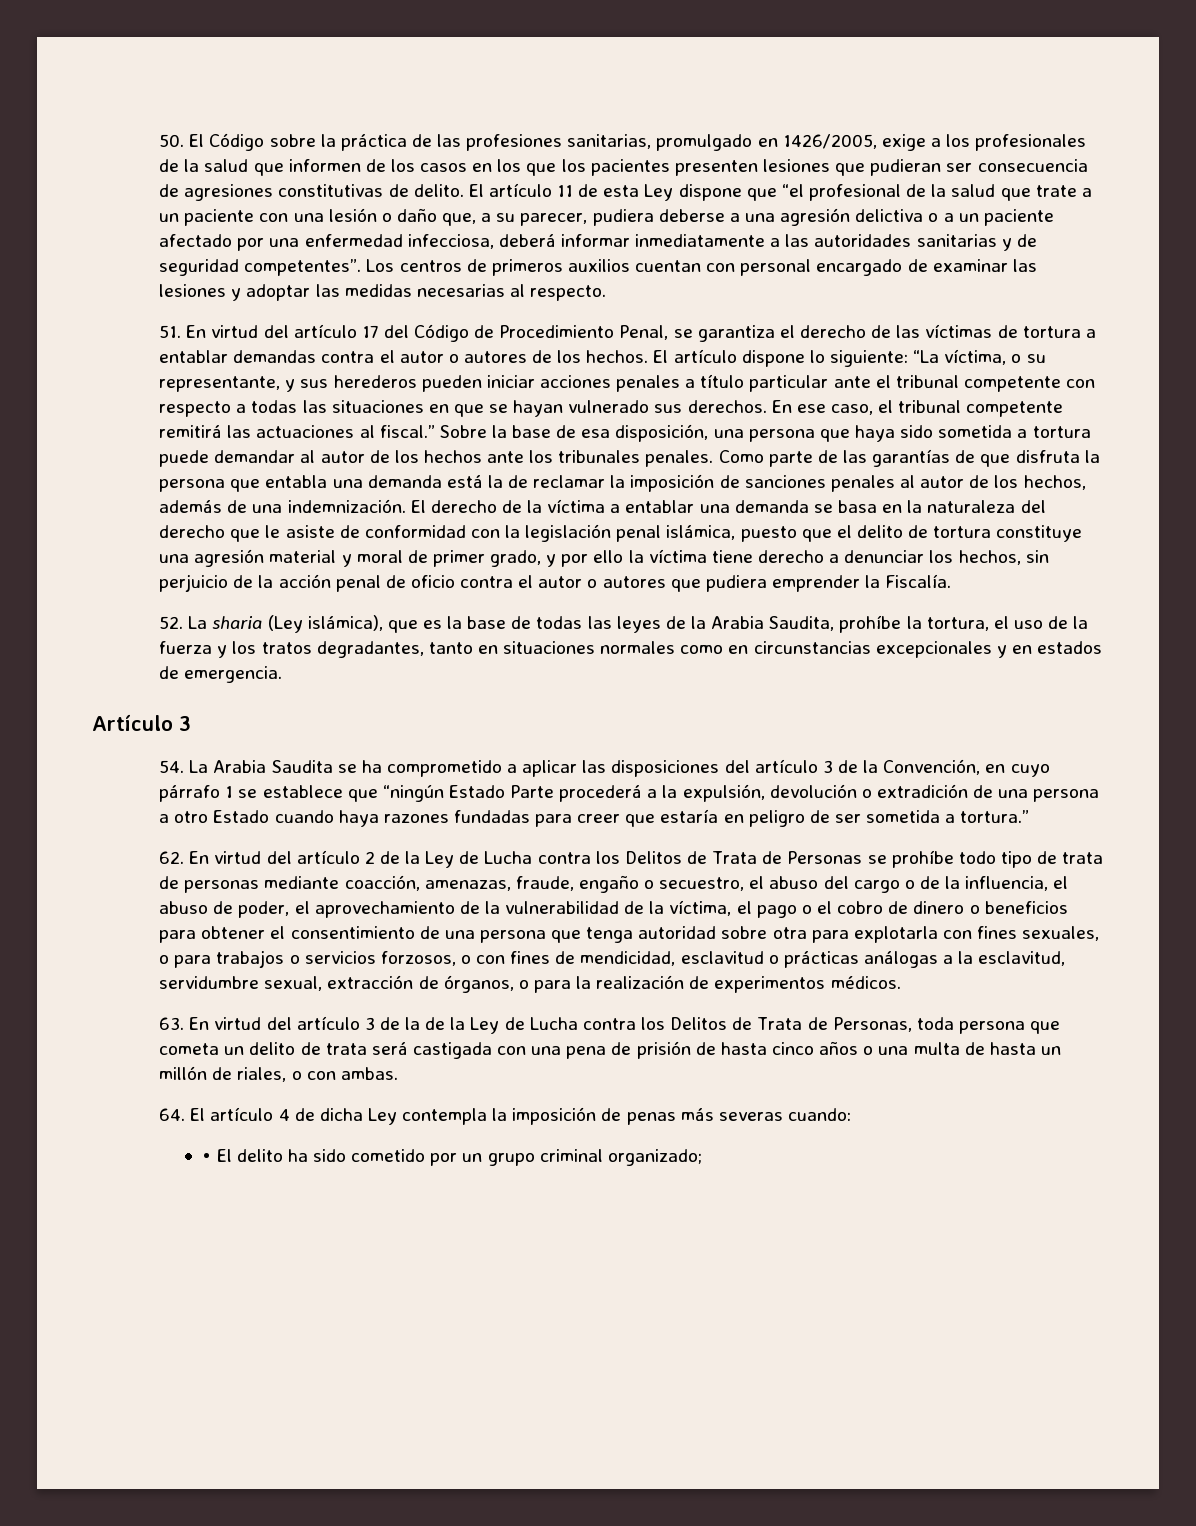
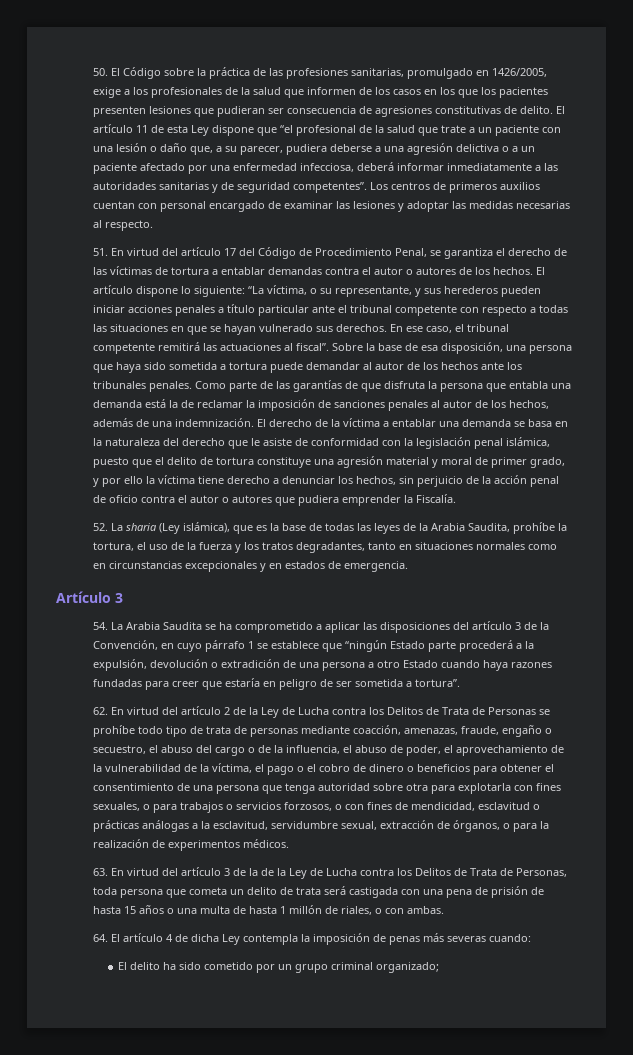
- En ese caso, el tribunal competente remitirá las actuaciones al fiscal.”
+ En ese caso, el tribunal competente remitirá las actuaciones al fiscal”.
- 54. La Arabia Saudita se ha comprometido a aplicar las disposiciones del artículo 3 de la Convención, en cuyo párrafo 1 se establece que “ningún Estado Parte procederá a la expulsión, devolución o extradición de una persona a otro Estado cuando haya razones fundadas para creer que estaría en peligro de ser sometida a tortura.”
+ 54. La Arabia Saudita se ha comprometido a aplicar las disposiciones del artículo 3 de la Convención, en cuyo párrafo 1 se establece que “ningún Estado parte procederá a la expulsión, devolución o extradición de una persona a otro Estado cuando haya razones fundadas para creer que estaría en peligro de ser sometida a tortura”.
- 63. En virtud del artículo 3 de la de la Ley de Lucha contra los Delitos de Trata de Personas, toda persona que cometa un delito de trata será castigada con una pena de prisión de hasta cinco años o una multa de hasta un millón de riales, o con ambas.
+ 63. En virtud del artículo 3 de la de la Ley de Lucha contra los Delitos de Trata de Personas, toda persona que cometa un delito de trata será castigada con una pena de prisión de hasta 15 años o una multa de hasta 1 millón de riales, o con ambas.
- • El delito ha sido cometido por un grupo criminal organizado;
+ El delito ha sido cometido por un grupo criminal organizado;

